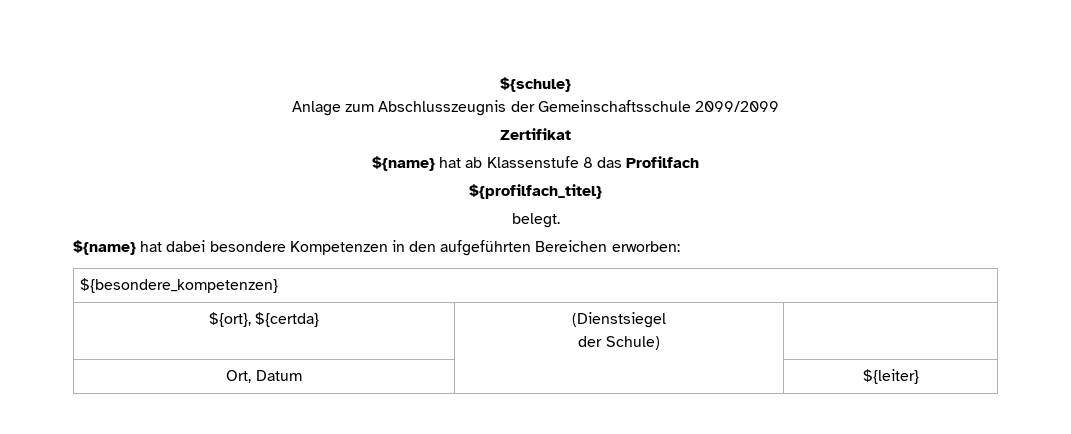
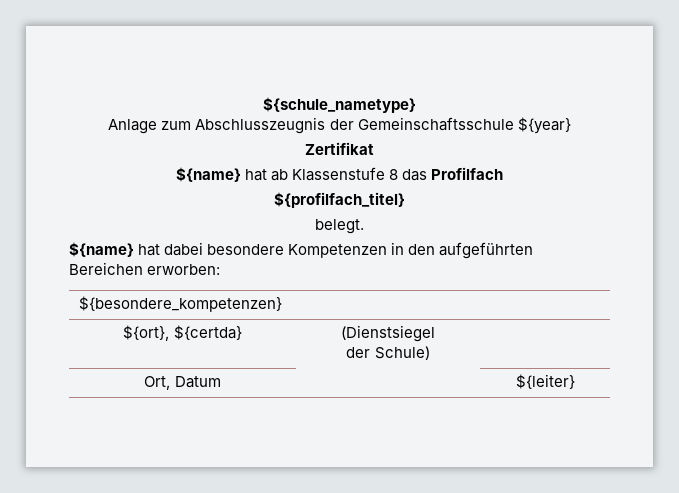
- ${schule}
+ ${schule_nametype}
- Anlage zum Abschlusszeugnis der Gemeinschaftsschule 2099/2099
+ Anlage zum Abschlusszeugnis der Gemeinschaftsschule ${year}

